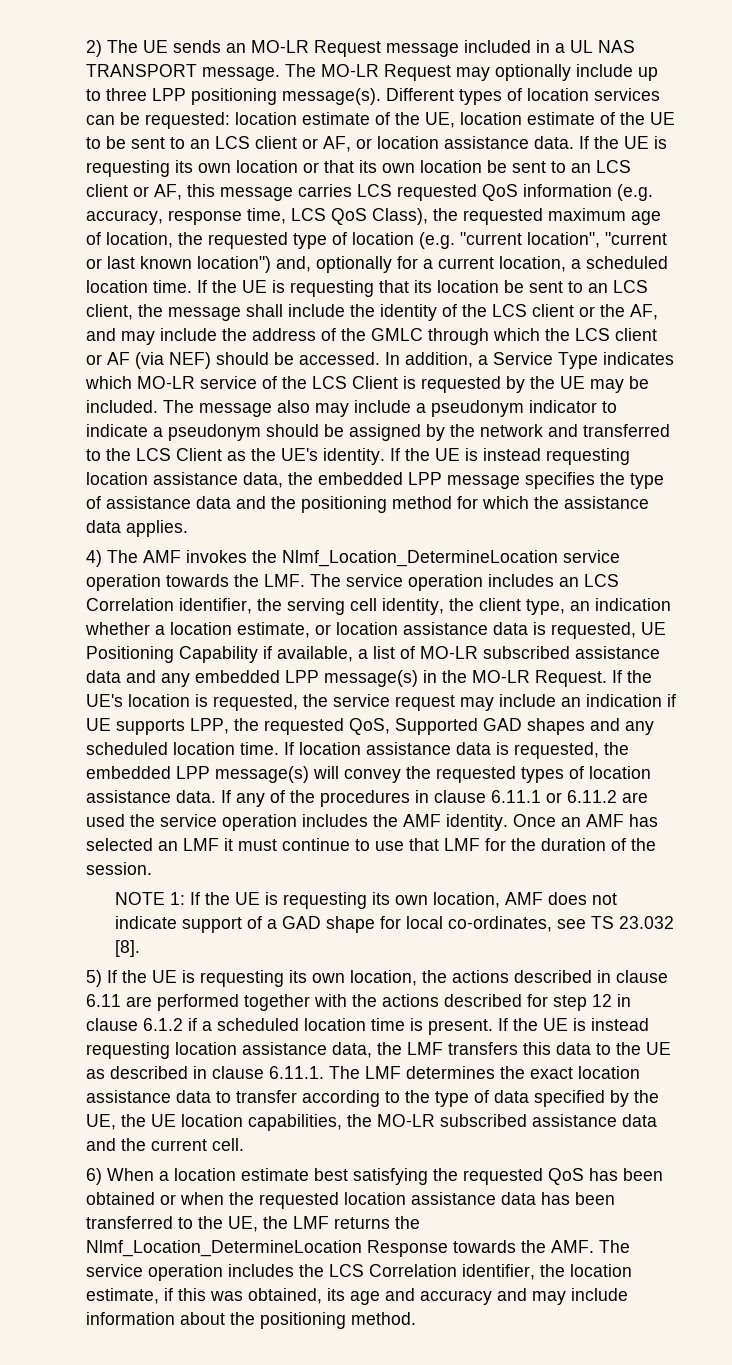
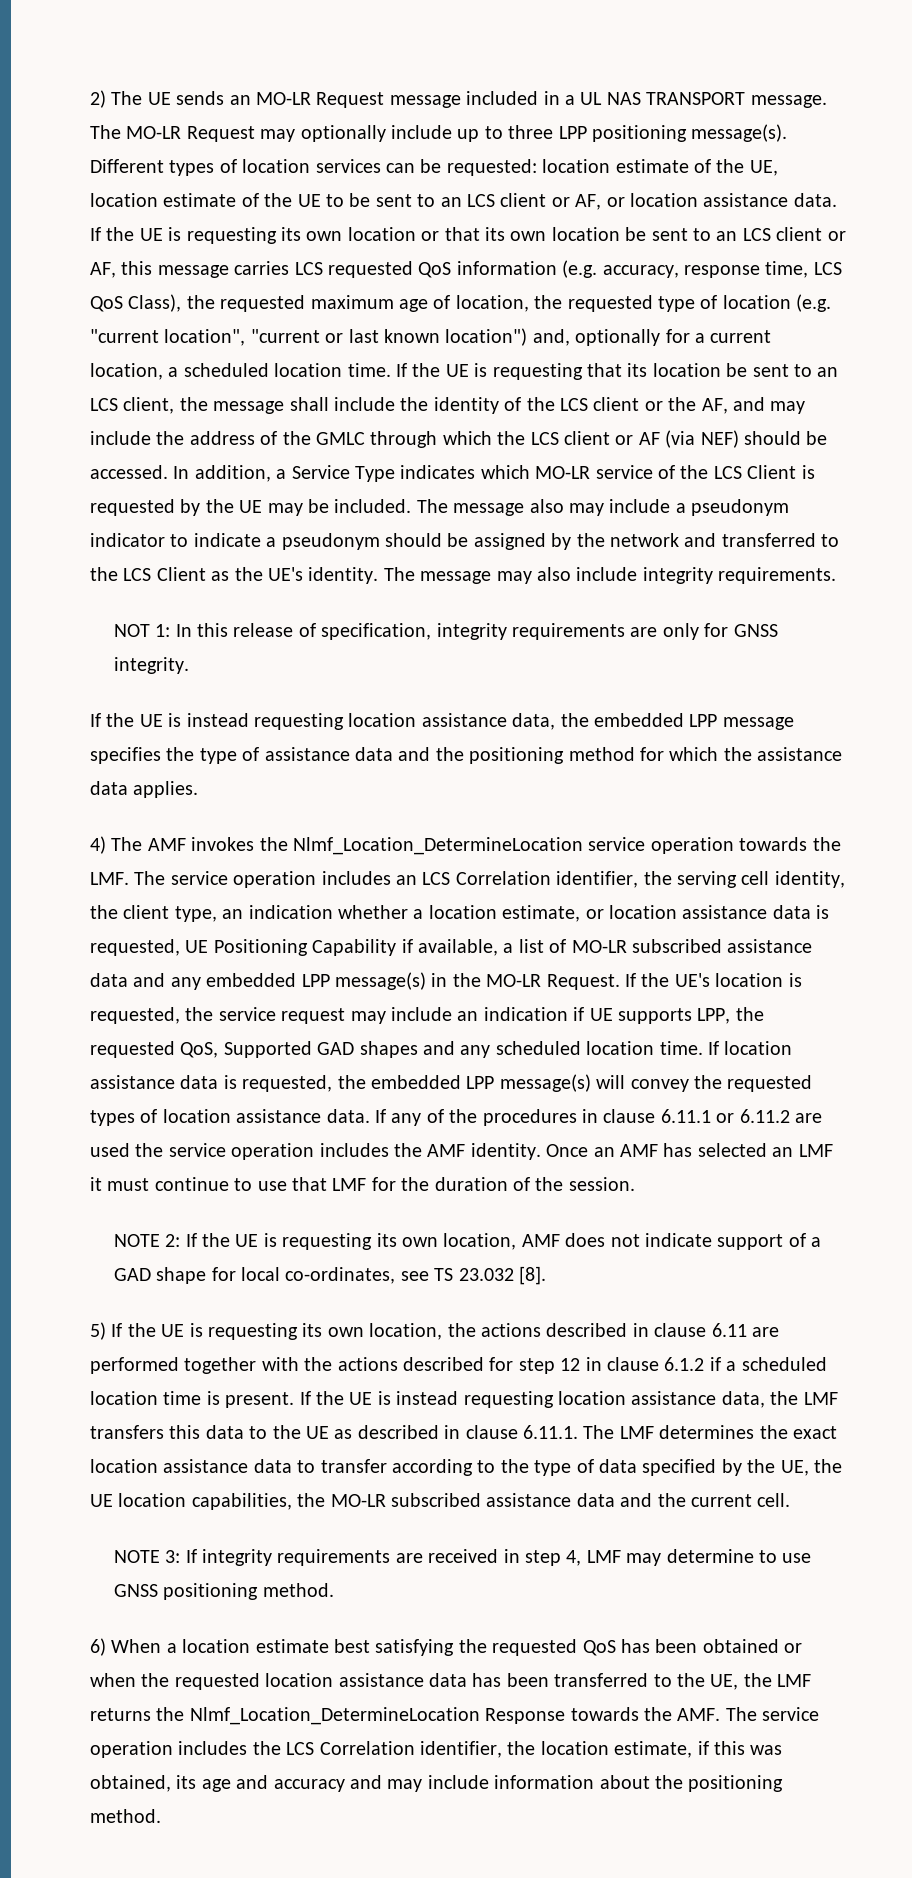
- The message also may include a pseudonym indicator to indicate a pseudonym should be assigned by the network and transferred to the LCS Client as the UE's identity. If the UE is instead requesting location assistance data, the embedded LPP message specifies the type of assistance data and the positioning method for which the assistance data applies.
+ The message also may include a pseudonym indicator to indicate a pseudonym should be assigned by the network and transferred to the LCS Client as the UE's identity. The message may also include integrity requirements.
+ NOT 1: In this release of specification, integrity requirements are only for GNSS integrity.
+ If the UE is instead requesting location assistance data, the embedded LPP message specifies the type of assistance data and the positioning method for which the assistance data applies.
- NOTE 1: If the UE is requesting its own location, AMF does not indicate support of a GAD shape for local co-ordinates, see TS 23.032 [8].
+ NOTE 2: If the UE is requesting its own location, AMF does not indicate support of a GAD shape for local co-ordinates, see TS 23.032 [8].
+ NOTE 3: If integrity requirements are received in step 4, LMF may determine to use GNSS positioning method.

